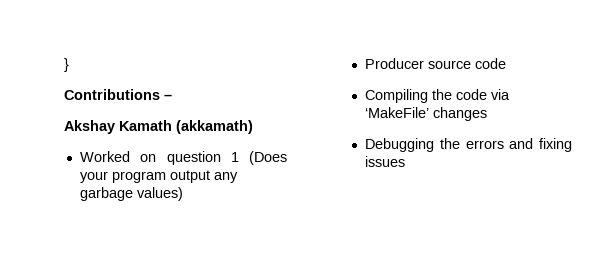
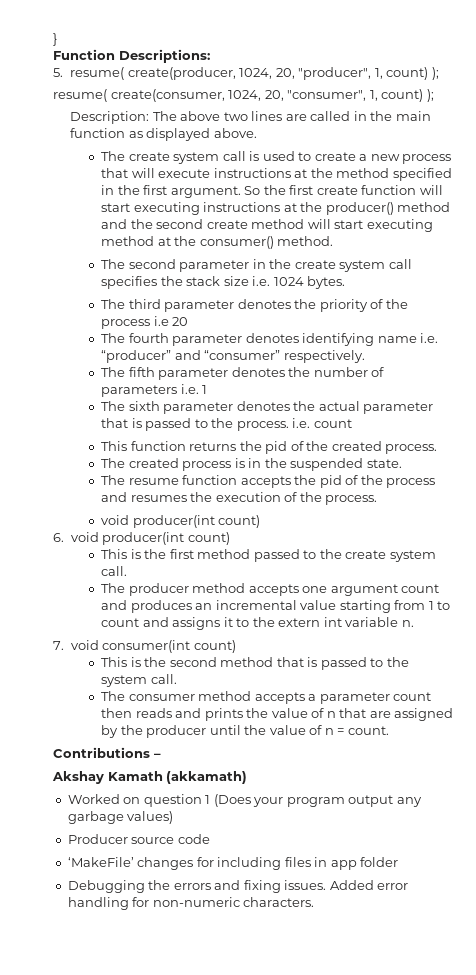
+ Function Descriptions:
+ 5. resume( create(producer, 1024, 20, "producer", 1, count) );
+ resume( create(consumer, 1024, 20, "consumer", 1, count) );
+ Description: The above two lines are called in the main function as displayed above.
+ The create system call is used to create a new process that will execute instructions at the method specified in the first argument. So the first create function will start executing instructions at the producer() method and the second create method will start executing method at the consumer() method.
+ The second parameter in the create system call specifies the stack size i.e. 1024 bytes.
+ The third parameter denotes the priority of the process i.e 20
+ The fourth parameter denotes identifying name i.e. “producer” and “consumer” respectively.
+ The fifth parameter denotes the number of parameters i.e. 1
+ The sixth parameter denotes the actual parameter that is passed to the process. i.e. count
+ This function returns the pid of the created process.
+ The created process is in the suspended state.
+ The resume function accepts the pid of the process and resumes the execution of the process.
+ void producer(int count)
+ 6. void producer(int count)
+ This is the first method passed to the create system call.
+ The producer method accepts one argument count and produces an incremental value starting from 1 to count and assigns it to the extern int variable n.
+ 7. void consumer(int count)
+ This is the second method that is passed to the system call.
+ The consumer method accepts a parameter count then reads and prints the value of n that are assigned by the producer until the value of n = count.
- Compiling the code via ‘MakeFile’ changes
+ ‘MakeFile’ changes for including files in app folder
- Debugging the errors and fixing issues
+ Debugging the errors and fixing issues. Added error handling for non-numeric characters.

